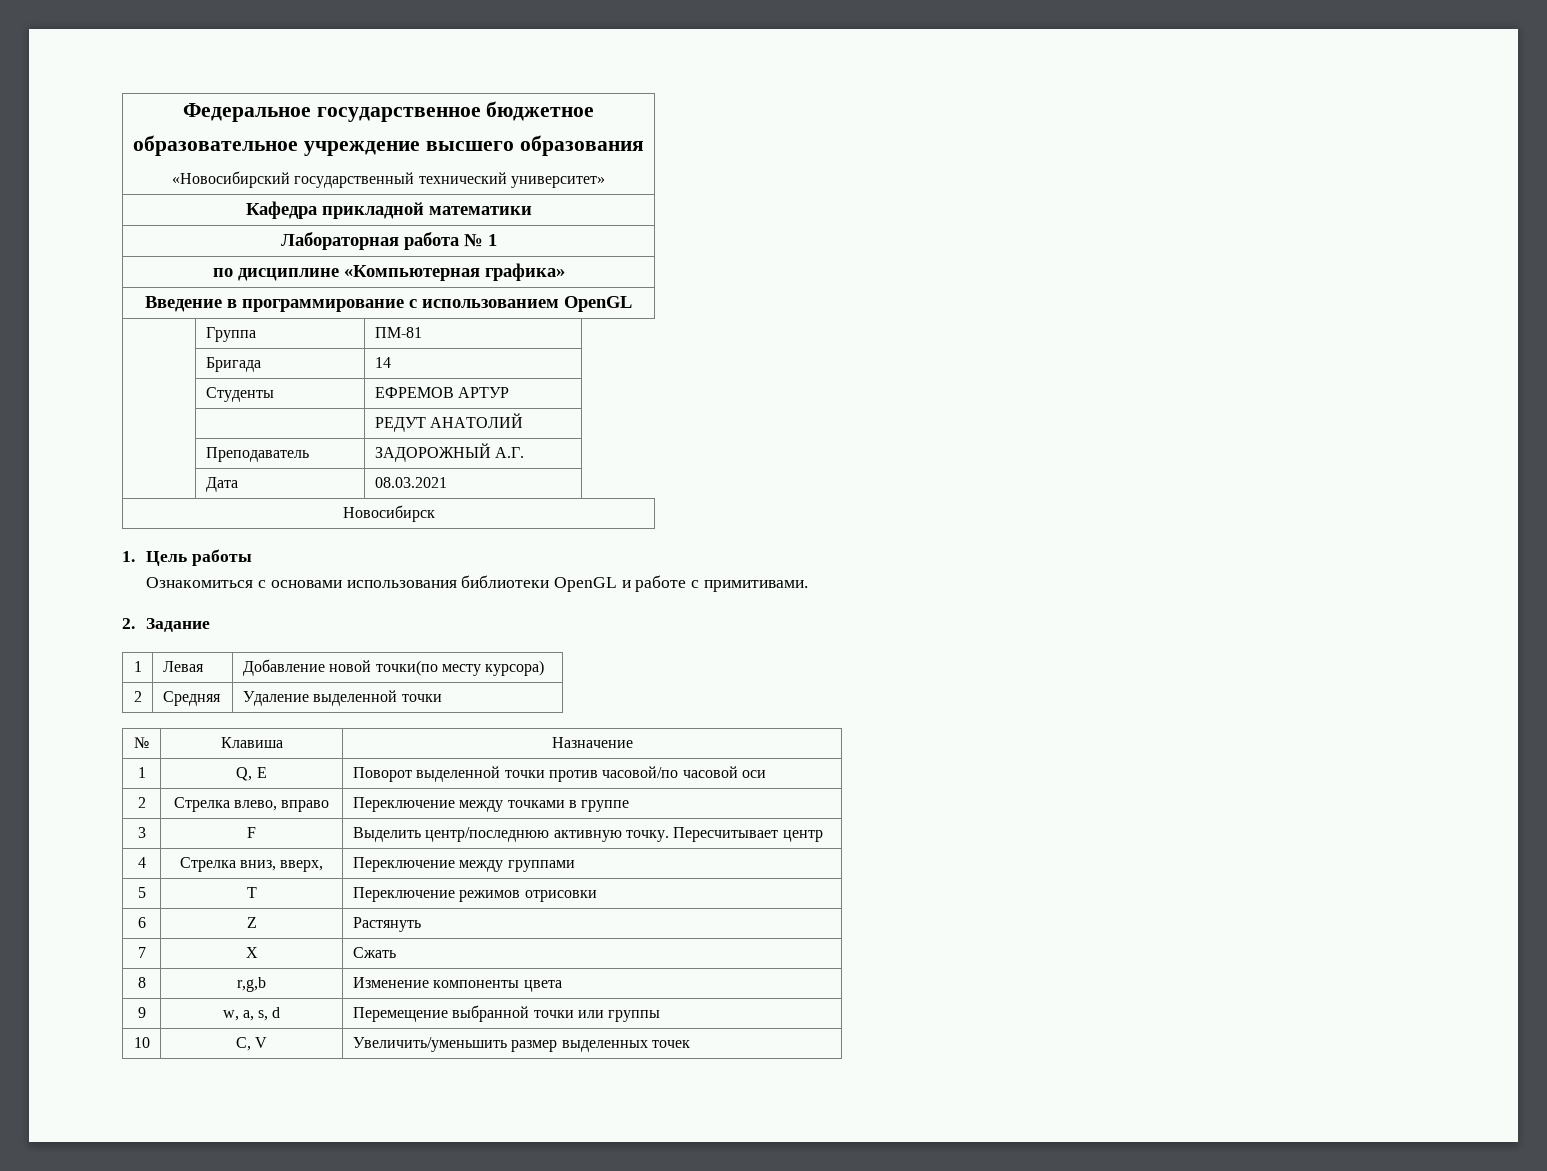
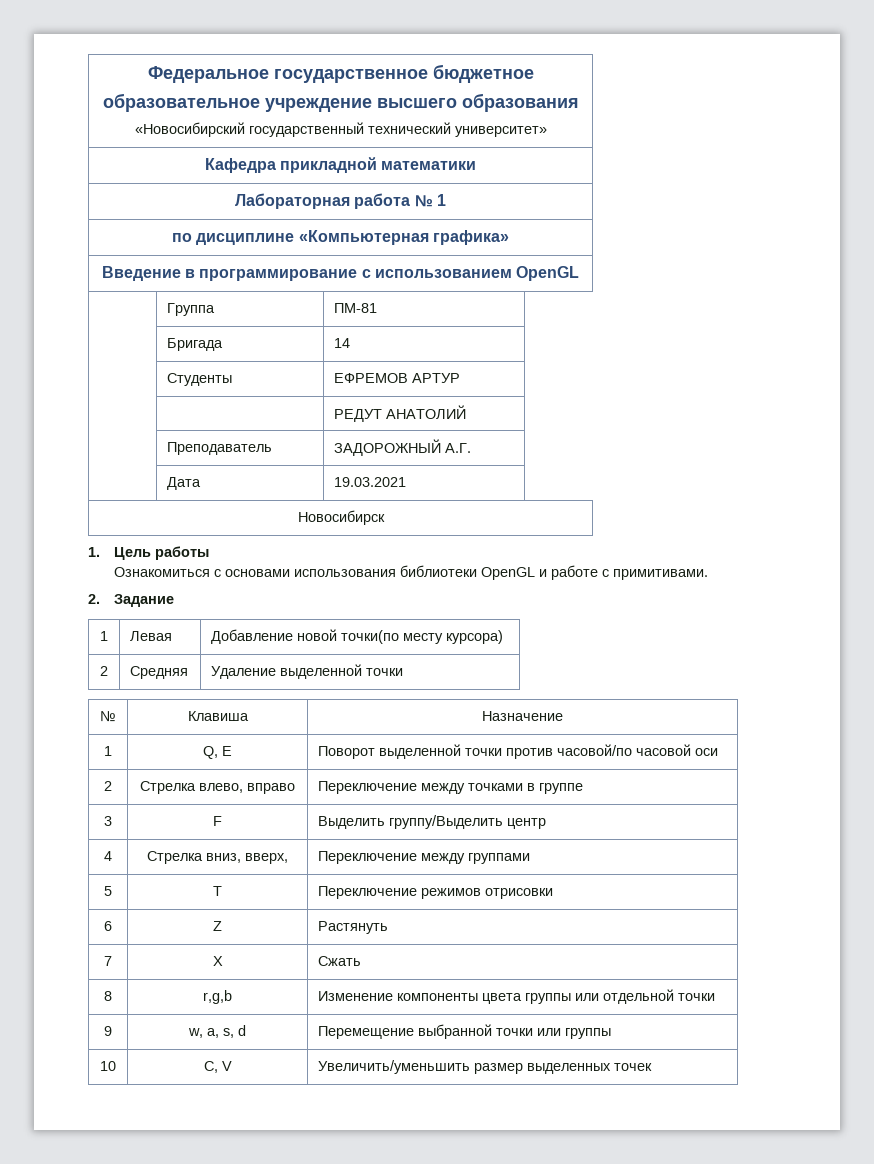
- | Дата | 08.03.2021
+ | Дата | 19.03.2021
- 3 | F | Выделить центр/последнюю активную точку. Пересчитывает центр
+ 3 | F | Выделить группу/Выделить центр
- 8 | r,g,b | Изменение компоненты цвета
+ 8 | r,g,b | Изменение компоненты цвета группы или отдельной точки

